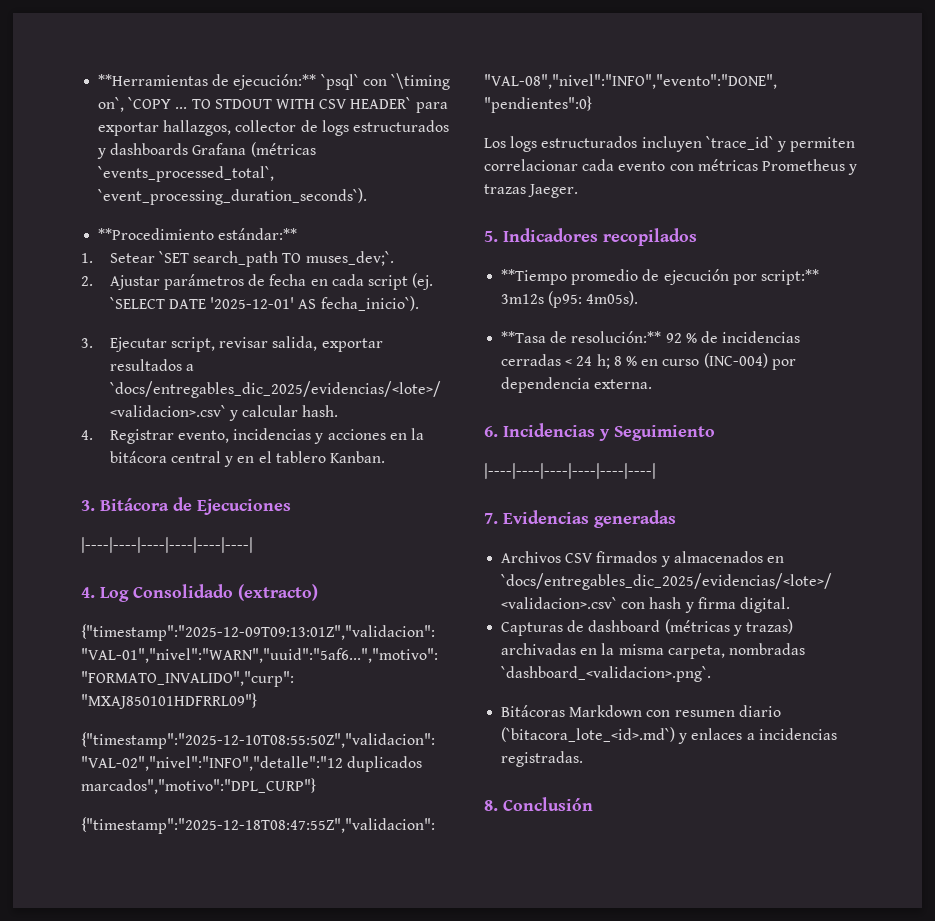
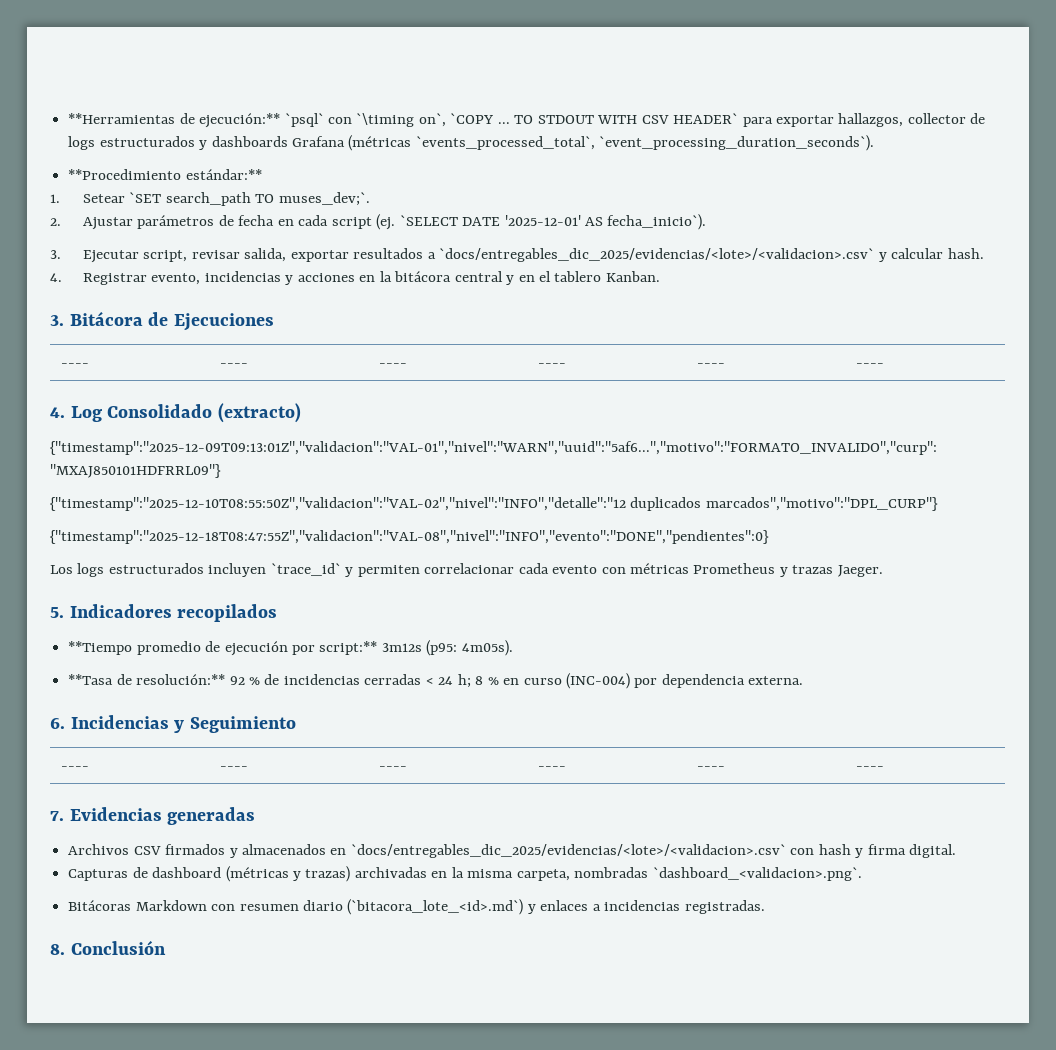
  3. Bitácora de Ejecuciones
- |----|----|----|----|----|----|
+ ---- | ---- | ---- | ---- | ---- | ----
  6. Incidencias y Seguimiento
- |----|----|----|----|----|----|
+ ---- | ---- | ---- | ---- | ---- | ----

